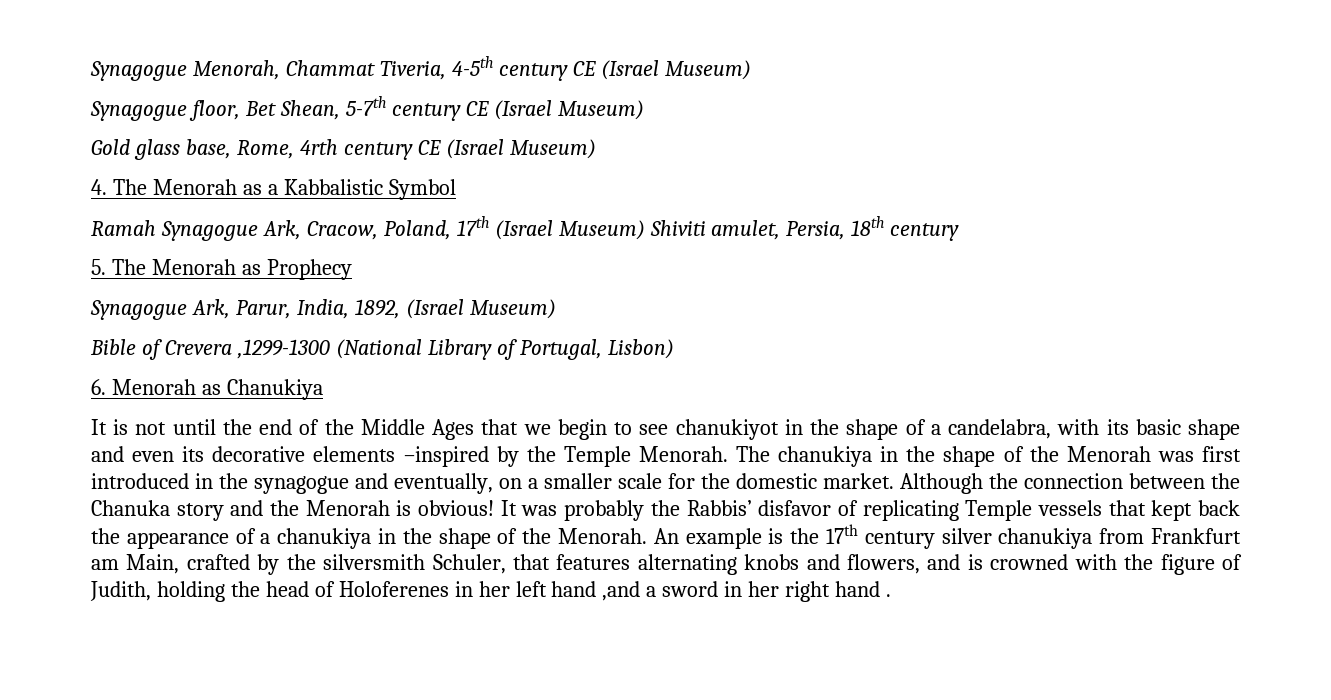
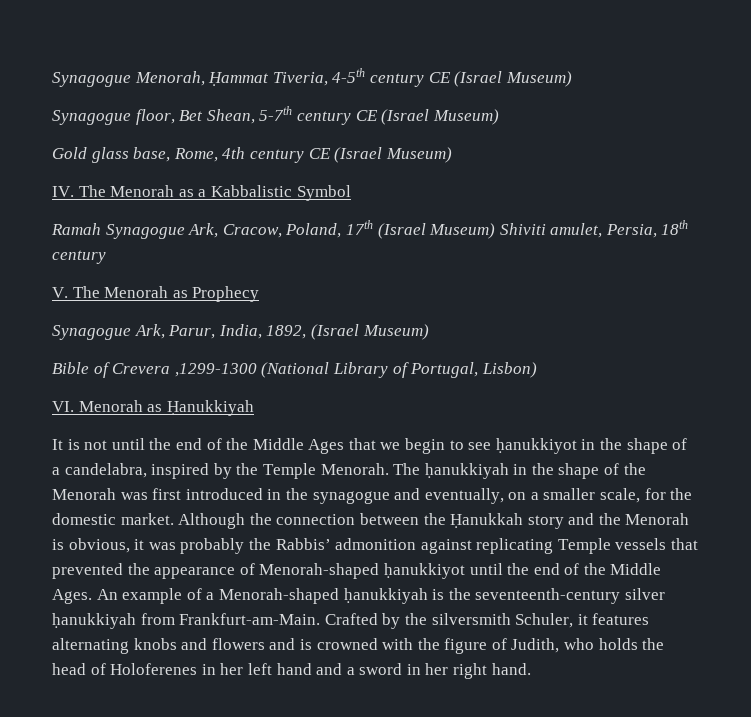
- Synagogue Menorah, Chammat Tiveria, 4-5th century CE (Israel Museum)
+ Synagogue Menorah, Ḥammat Tiveria, 4-5th century CE (Israel Museum)
- Gold glass base, Rome, 4rth century CE (Israel Museum)
- 4. The Menorah as a Kabbalistic Symbol
+ Gold glass base, Rome, 4th century CE (Israel Museum)
+ IV. The Menorah as a Kabbalistic Symbol
- 5. The Menorah as Prophecy
+ V. The Menorah as Prophecy
- 6. Menorah as Chanukiya
+ VI. Menorah as Ḥanukkiyah
- It is not until the end of the Middle Ages that we begin to see chanukiyot in the shape of a candelabra, with its basic shape and even its decorative elements –inspired by the Temple Menorah.
+ It is not until the end of the Middle Ages that we begin to see ḥanukkiyot in the shape of a candelabra, inspired by the Temple Menorah.
- The chanukiya in the shape of the Menorah was first introduced in the synagogue and eventually, on a smaller scale for the domestic market.
+ The ḥanukkiyah in the shape of the Menorah was first introduced in the synagogue and eventually, on a smaller scale, for the domestic market.
- Although the connection between the Chanuka story and the Menorah is obvious! It was probably the Rabbis’ disfavor of replicating Temple vessels that kept back the appearance of a chanukiya in the shape of the Menorah. An example is the 17th century silver chanukiya from Frankfurt am Main, crafted by the silversmith Schuler, that features alternating knobs and flowers, and is crowned with the figure of Judith, holding the head of Holoferenes in her left hand ,and a sword in her right hand .
+ Although the connection between the Ḥanukkah story and the Menorah is obvious, it was probably the Rabbis’ admonition against replicating Temple vessels that prevented the appearance of Menorah-shaped ḥanukkiyot until the end of the Middle Ages. An example of a Menorah-shaped ḥanukkiyah is the seventeenth-century silver ḥanukkiyah from Frankfurt-am-Main. Crafted by the silversmith Schuler, it features alternating knobs and flowers and is crowned with the figure of Judith, who holds the head of Holoferenes in her left hand and a sword in her right hand.

